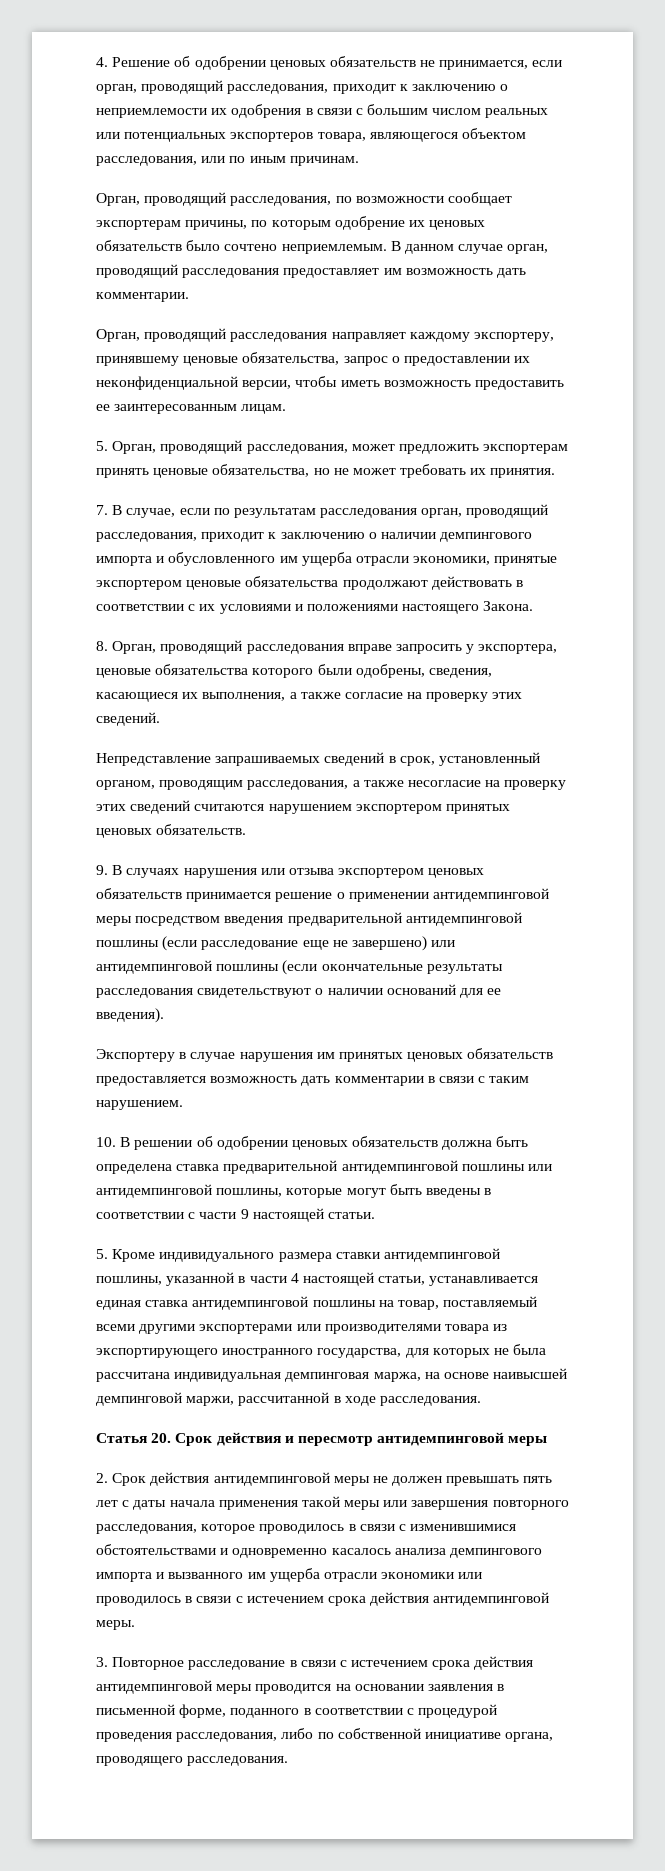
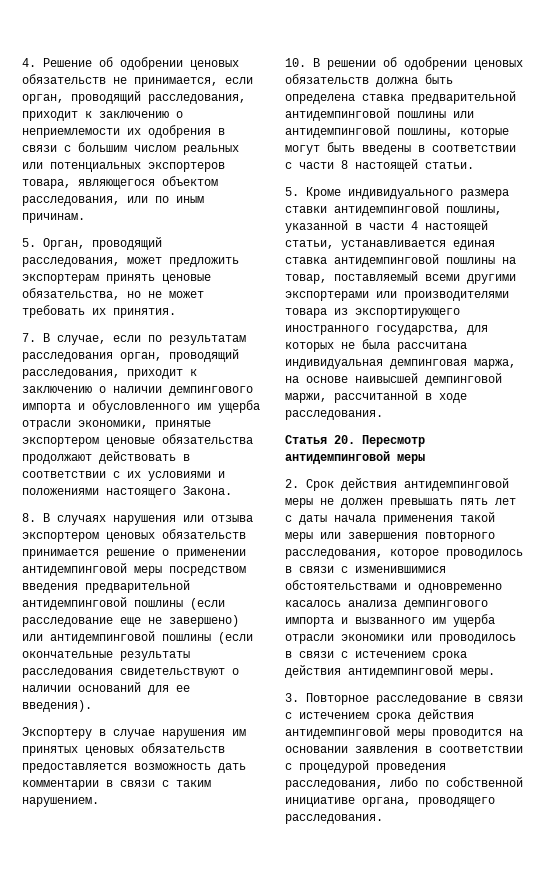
- Орган, проводящий расследования, по возможности сообщает экспортерам причины, по которым одобрение их ценовых обязательств было сочтено неприемлемым. В данном случае орган, проводящий расследования предоставляет им возможность дать комментарии.
- Орган, проводящий расследования направляет каждому экспортеру, принявшему ценовые обязательства, запрос о предоставлении их неконфиденциальной версии, чтобы иметь возможность предоставить ее заинтересованным лицам.
- 8. Орган, проводящий расследования вправе запросить у экспортера, ценовые обязательства которого были одобрены, сведения, касающиеся их выполнения, а также согласие на проверку этих сведений.
- Непредставление запрашиваемых сведений в срок, установленный органом, проводящим расследования, а также несогласие на проверку этих сведений считаются нарушением экспортером принятых ценовых обязательств.
- 9. В случаях нарушения или отзыва экспортером ценовых обязательств принимается решение о применении антидемпинговой меры посредством введения предварительной антидемпинговой пошлины (если расследование еще не завершено) или антидемпинговой пошлины (если окончательные результаты расследования свидетельствуют о наличии оснований для ее введения).
+ 8. В случаях нарушения или отзыва экспортером ценовых обязательств принимается решение о применении антидемпинговой меры посредством введения предварительной антидемпинговой пошлины (если расследование еще не завершено) или антидемпинговой пошлины (если окончательные результаты расследования свидетельствуют о наличии оснований для ее введения).
- 10. В решении об одобрении ценовых обязательств должна быть определена ставка предварительной антидемпинговой пошлины или антидемпинговой пошлины, которые могут быть введены в соответствии с части 9 настоящей статьи.
+ 10. В решении об одобрении ценовых обязательств должна быть определена ставка предварительной антидемпинговой пошлины или антидемпинговой пошлины, которые могут быть введены в соответствии с части 8 настоящей статьи.
- Статья 20. Срок действия и пересмотр антидемпинговой меры
+ Статья 20. Пересмотр антидемпинговой меры
- 3. Повторное расследование в связи с истечением срока действия антидемпинговой меры проводится на основании заявления в письменной форме, поданного в соответствии с процедурой проведения расследования, либо по собственной инициативе органа, проводящего расследования.
+ 3. Повторное расследование в связи с истечением срока действия антидемпинговой меры проводится на основании заявления в соответствии с процедурой проведения расследования, либо по собственной инициативе органа, проводящего расследования.

